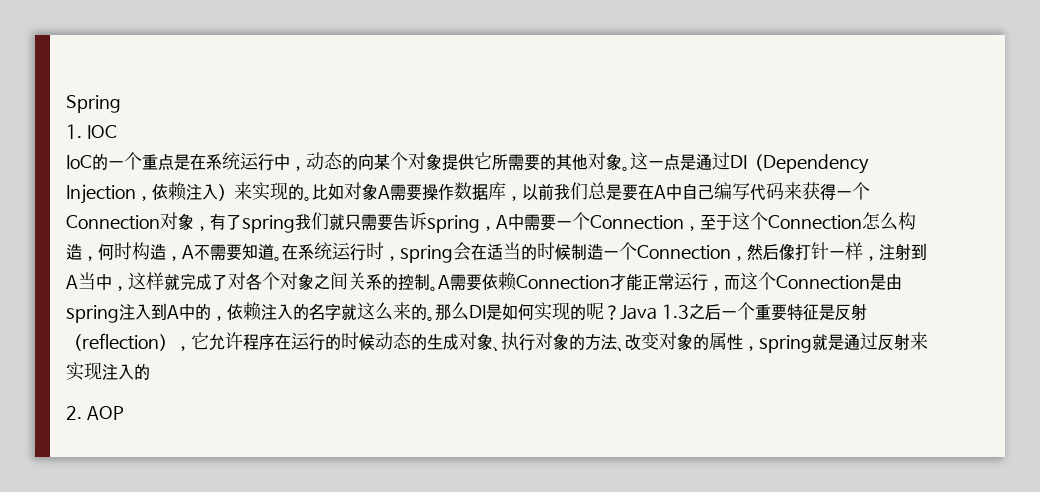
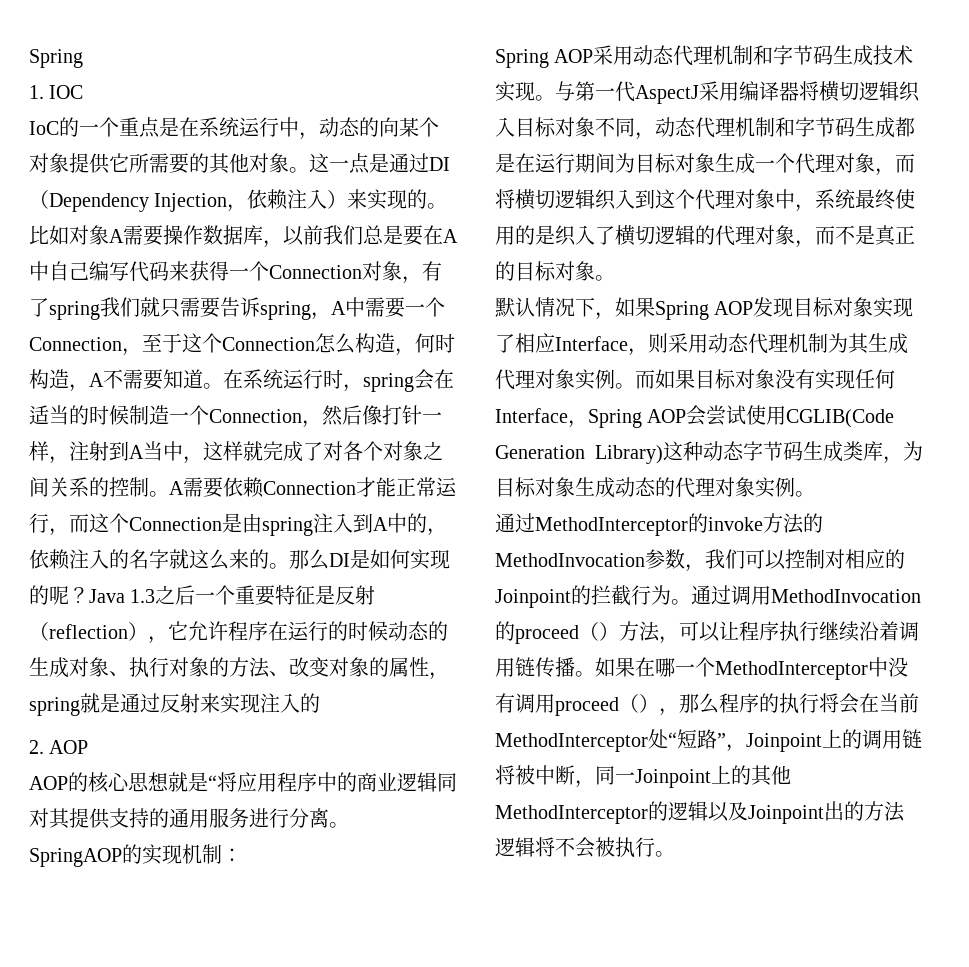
+ AOP的核心思想就是“将应用程序中的商业逻辑同对其提供支持的通用服务进行分离。
+ SpringAOP的实现机制：
+ Spring AOP采用动态代理机制和字节码生成技术实现。与第一代AspectJ采用编译器将横切逻辑织入目标对象不同，动态代理机制和字节码生成都是在运行期间为目标对象生成一个代理对象，而将横切逻辑织入到这个代理对象中，系统最终使用的是织入了横切逻辑的代理对象，而不是真正的目标对象。
+ 默认情况下，如果Spring AOP发现目标对象实现了相应Interface，则采用动态代理机制为其生成代理对象实例。而如果目标对象没有实现任何Interface，Spring AOP会尝试使用CGLIB(Code Generation Library)这种动态字节码生成类库，为目标对象生成动态的代理对象实例。
+ 通过MethodInterceptor的invoke方法的MethodInvocation参数，我们可以控制对相应的Joinpoint的拦截行为。通过调用MethodInvocation的proceed（）方法，可以让程序执行继续沿着调用链传播。如果在哪一个MethodInterceptor中没有调用proceed（），那么程序的执行将会在当前MethodInterceptor处“短路”，Joinpoint上的调用链将被中断，同一Joinpoint上的其他MethodInterceptor的逻辑以及Joinpoint出的方法逻辑将不会被执行。

